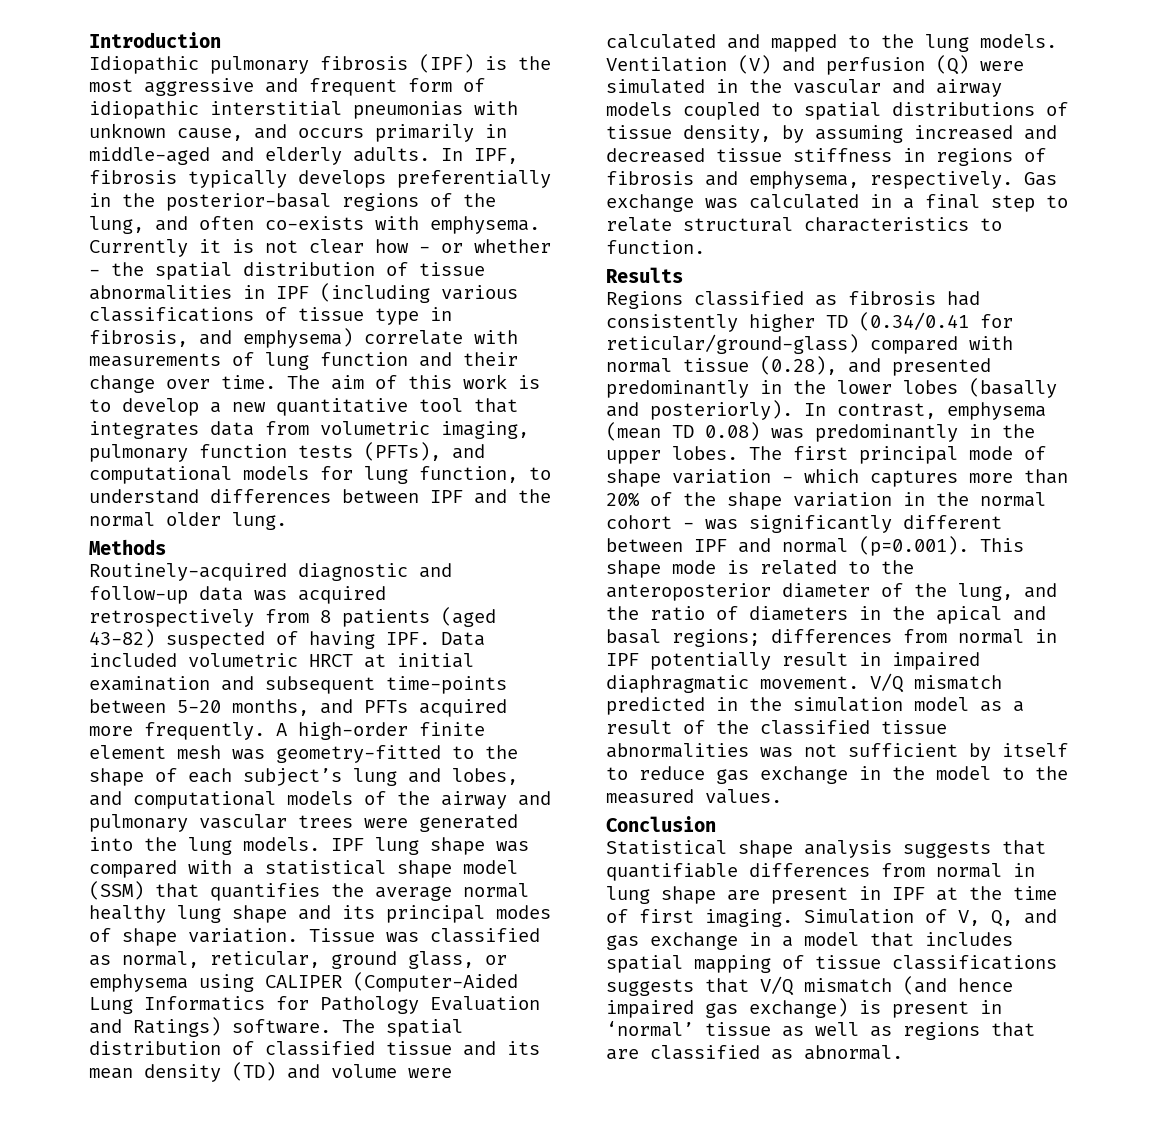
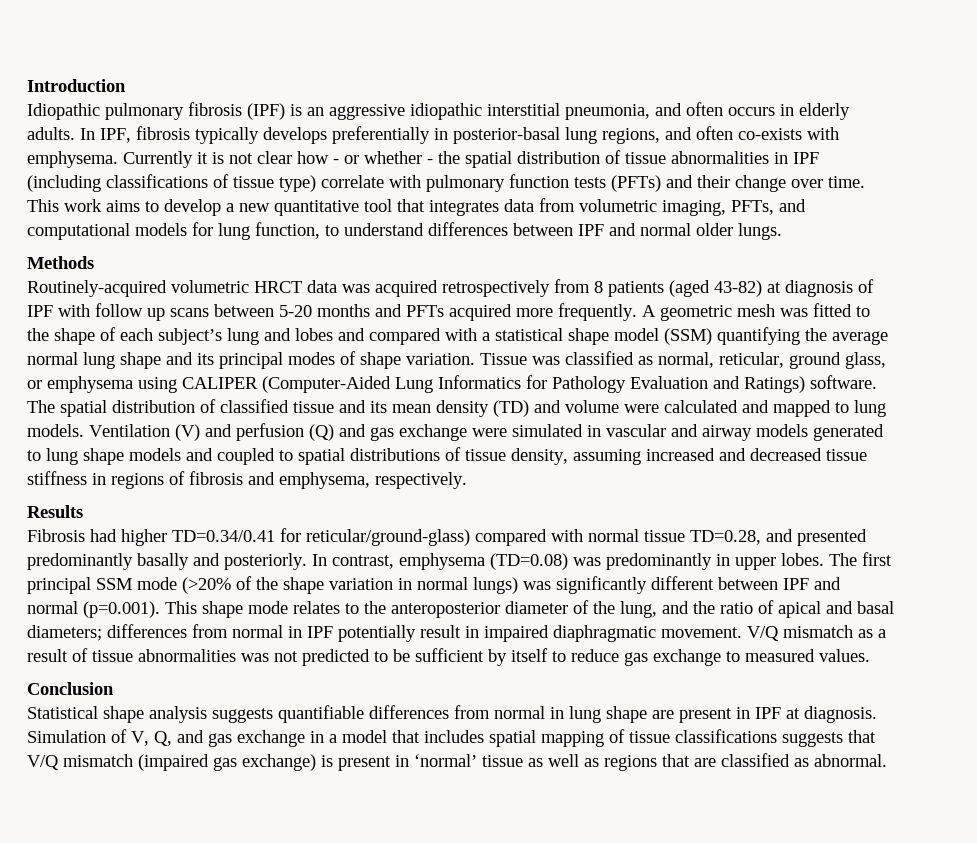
- Idiopathic pulmonary fibrosis (IPF) is the most aggressive and frequent form of idiopathic interstitial pneumonias with unknown cause, and occurs primarily in middle-aged and elderly adults.
+ Idiopathic pulmonary fibrosis (IPF) is an aggressive idiopathic interstitial pneumonia, and often occurs in elderly adults.
- In IPF, fibrosis typically develops preferentially in the posterior-basal regions of the lung, and often co-exists with emphysema.
+ In IPF, fibrosis typically develops preferentially in posterior-basal lung regions, and often co-exists with emphysema.
- Currently it is not clear how - or whether - the spatial distribution of tissue abnormalities in IPF (including various classifications of tissue type in fibrosis, and emphysema) correlate with measurements of lung function and their change over time.
+ Currently it is not clear how - or whether - the spatial distribution of tissue abnormalities in IPF (including classifications of tissue type) correlate with pulmonary function tests (PFTs) and their change over time.
- The aim of this work is to develop a new quantitative tool that integrates data from volumetric imaging, pulmonary function tests (PFTs), and computational models for lung function, to understand differences between IPF and the normal older lung.
+ This work aims to develop a new quantitative tool that integrates data from volumetric imaging, PFTs, and computational models for lung function, to understand differences between IPF and normal older lungs.
- Routinely-acquired diagnostic and follow-up data was acquired retrospectively from 8 patients (aged 43-82) suspected of having IPF. Data included volumetric HRCT at initial examination and subsequent time-points between 5-20 months, and PFTs acquired more frequently.
+ Routinely-acquired volumetric HRCT data was acquired retrospectively from 8 patients (aged 43-82) at diagnosis of IPF with follow up scans between 5-20 months and PFTs acquired more frequently.
- A high-order finite element mesh was geometry-fitted to the shape of each subject’s lung and lobes, and computational models of the airway and pulmonary vascular trees were generated into the lung models. IPF lung shape was compared with a statistical shape model (SSM) that quantifies the average normal healthy lung shape and its principal modes of shape variation.
+ A geometric mesh was fitted to the shape of each subject’s lung and lobes and compared with a statistical shape model (SSM) quantifying the average normal lung shape and its principal modes of shape variation.
- The spatial distribution of classified tissue and its mean density (TD) and volume were calculated and mapped to the lung models.
+ The spatial distribution of classified tissue and its mean density (TD) and volume were calculated and mapped to lung models.
- Ventilation (V) and perfusion (Q) were simulated in the vascular and airway models coupled to spatial distributions of tissue density, by assuming increased and decreased tissue stiffness in regions of fibrosis and emphysema, respectively. Gas exchange was calculated in a final step to relate structural characteristics to function.
+ Ventilation (V) and perfusion (Q) and gas exchange were simulated in vascular and airway models generated to lung shape models and coupled to spatial distributions of tissue density, assuming increased and decreased tissue stiffness in regions of fibrosis and emphysema, respectively.
  Results
- Regions classified as fibrosis had consistently higher TD (0.34/0.41 for reticular/ground-glass) compared with normal tissue (0.28), and presented predominantly in the lower lobes (basally and posteriorly). In contrast, emphysema (mean TD 0.08) was predominantly in the upper lobes.
+ Fibrosis had higher TD=0.34/0.41 for reticular/ground-glass) compared with normal tissue TD=0.28, and presented predominantly basally and posteriorly. In contrast, emphysema (TD=0.08) was predominantly in upper lobes.
- The first principal mode of shape variation - which captures more than 20% of the shape variation in the normal cohort - was significantly different between IPF and normal (p=0.001). This shape mode is related to the anteroposterior diameter of the lung, and the ratio of diameters in the apical and basal regions; differences from normal in IPF potentially result in impaired diaphragmatic movement.
+ The first principal SSM mode (>20% of the shape variation in normal lungs) was significantly different between IPF and normal (p=0.001). This shape mode relates to the anteroposterior diameter of the lung, and the ratio of apical and basal diameters; differences from normal in IPF potentially result in impaired diaphragmatic movement.
- V/Q mismatch predicted in the simulation model as a result of the classified tissue abnormalities was not sufficient by itself to reduce gas exchange in the model to the measured values.
+ V/Q mismatch as a result of tissue abnormalities was not predicted to be sufficient by itself to reduce gas exchange to measured values.
- Statistical shape analysis suggests that quantifiable differences from normal in lung shape are present in IPF at the time of first imaging.
+ Statistical shape analysis suggests quantifiable differences from normal in lung shape are present in IPF at diagnosis.
- Simulation of V, Q, and gas exchange in a model that includes spatial mapping of tissue classifications suggests that V/Q mismatch (and hence impaired gas exchange) is present in ‘normal’ tissue as well as regions that are classified as abnormal.
+ Simulation of V, Q, and gas exchange in a model that includes spatial mapping of tissue classifications suggests that V/Q mismatch (impaired gas exchange) is present in ‘normal’ tissue as well as regions that are classified as abnormal.

